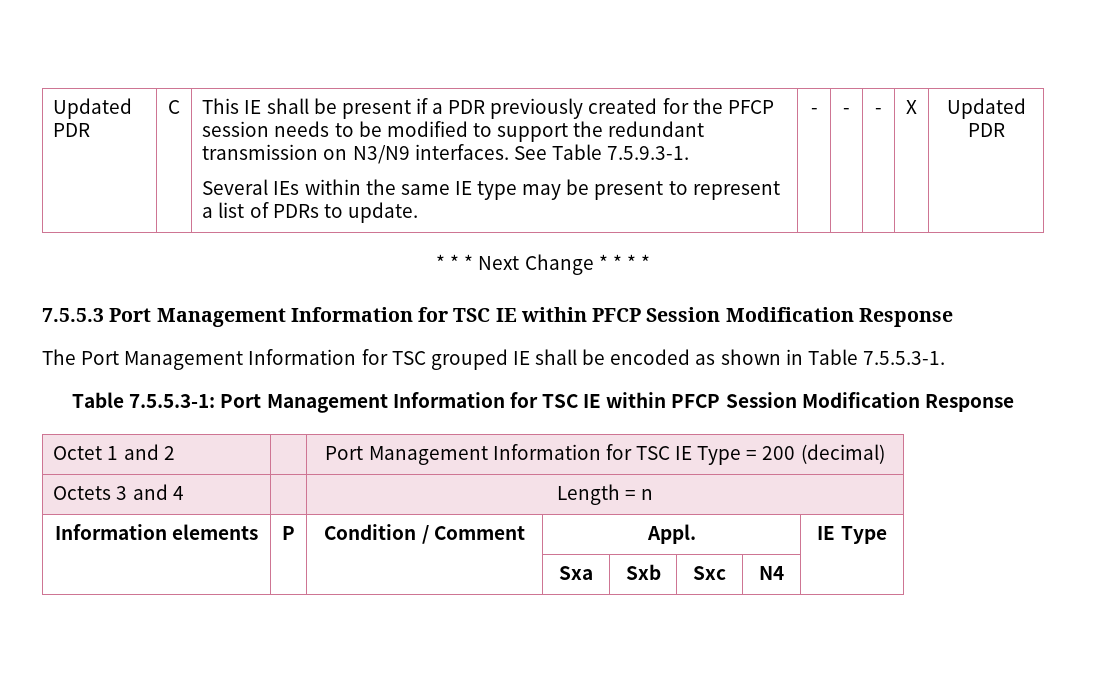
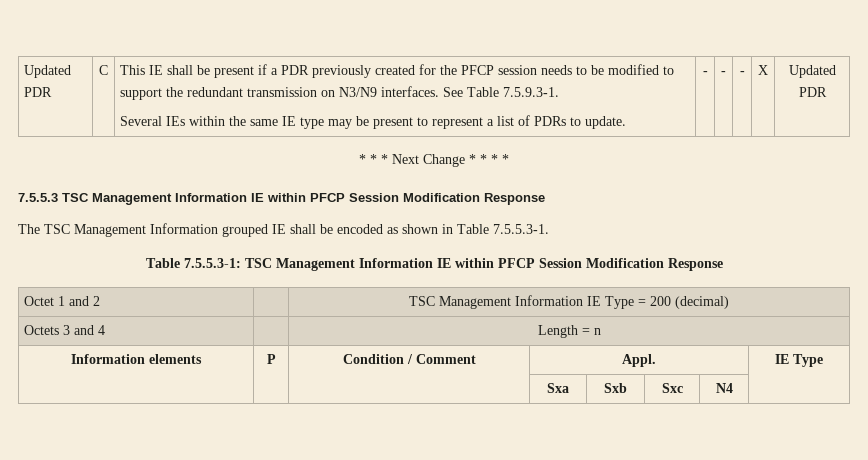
- 7.5.5.3 Port Management Information for TSC IE within PFCP Session Modification Response
+ 7.5.5.3 TSC Management Information IE within PFCP Session Modification Response
- The Port Management Information for TSC grouped IE shall be encoded as shown in Table 7.5.5.3-1.
+ The TSC Management Information grouped IE shall be encoded as shown in Table 7.5.5.3-1.
- Table 7.5.5.3-1: Port Management Information for TSC IE within PFCP Session Modification Response
+ Table 7.5.5.3-1: TSC Management Information IE within PFCP Session Modification Response
- Octet 1 and 2 | | Port Management Information for TSC IE Type = 200 (decimal)
+ Octet 1 and 2 | | TSC Management Information IE Type = 200 (decimal)

